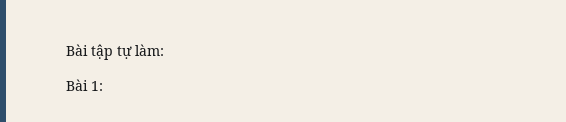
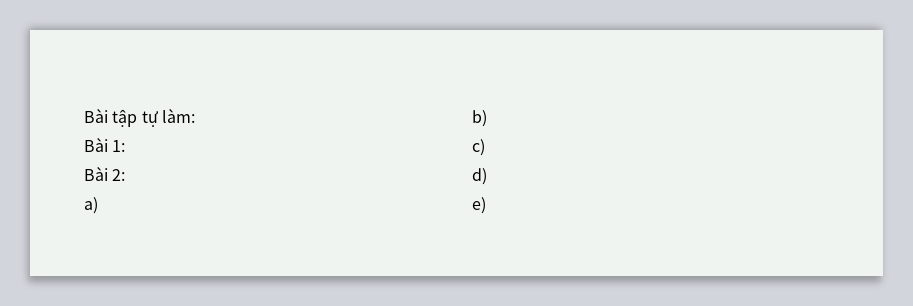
+ Bài 2:
+ a)
+ b)
+ c)
+ d)
+ e)

